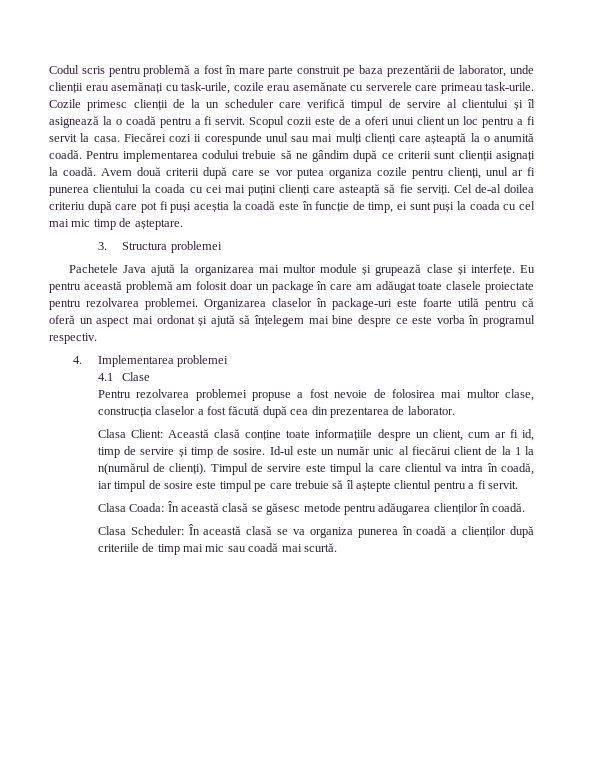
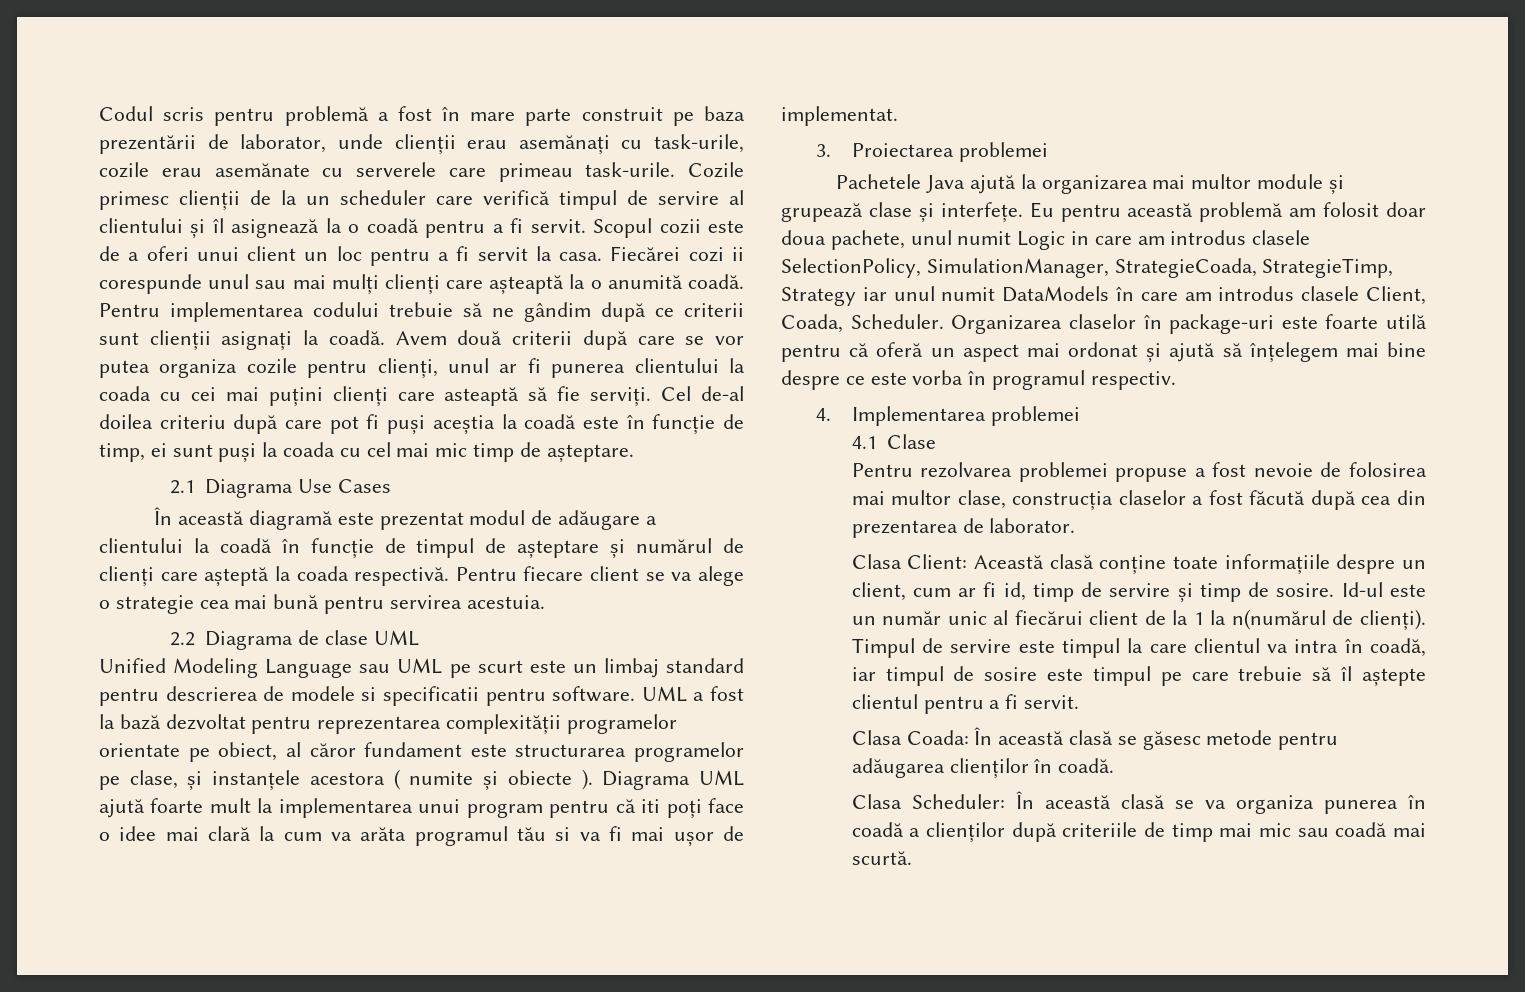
- 3. Structura problemei
+ 2.1 Diagrama Use Cases
+ În această diagramă este prezentat modul de adăugare a clientului la coadă în funcție de timpul de așteptare și numărul de clienți care așteptă la coada respectivă. Pentru fiecare client se va alege o strategie cea mai bună pentru servirea acestuia.
+ 2.2 Diagrama de clase UML
+ Unified Modeling Language sau UML pe scurt este un limbaj standard pentru descrierea de modele si specificatii pentru software. UML a fost la bază dezvoltat pentru reprezentarea complexității programelor orientate pe obiect, al căror fundament este structurarea programelor pe clase, și instanțele acestora ( numite și obiecte ). Diagrama UML ajută foarte mult la implementarea unui program pentru că iti poți face o idee mai clară la cum va arăta programul tău si va fi mai ușor de implementat.
+ 3. Proiectarea problemei
- Eu pentru această problemă am folosit doar un package în care am adăugat toate clasele proiectate pentru rezolvarea problemei.
+ Eu pentru această problemă am folosit doar doua pachete, unul numit Logic in care am introdus clasele SelectionPolicy, SimulationManager, StrategieCoada, StrategieTimp, Strategy iar unul numit DataModels în care am introdus clasele Client, Coada, Scheduler.

